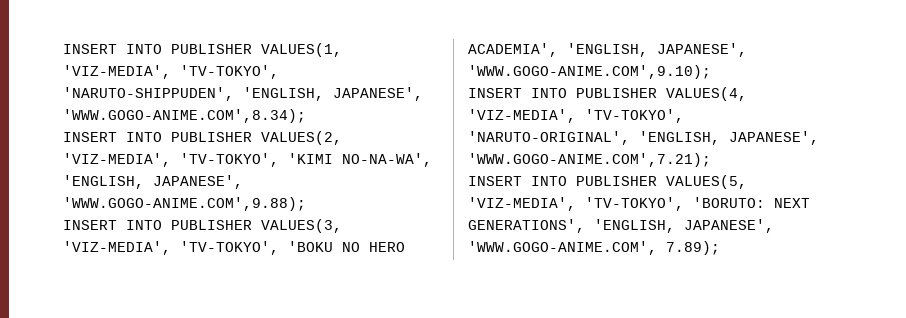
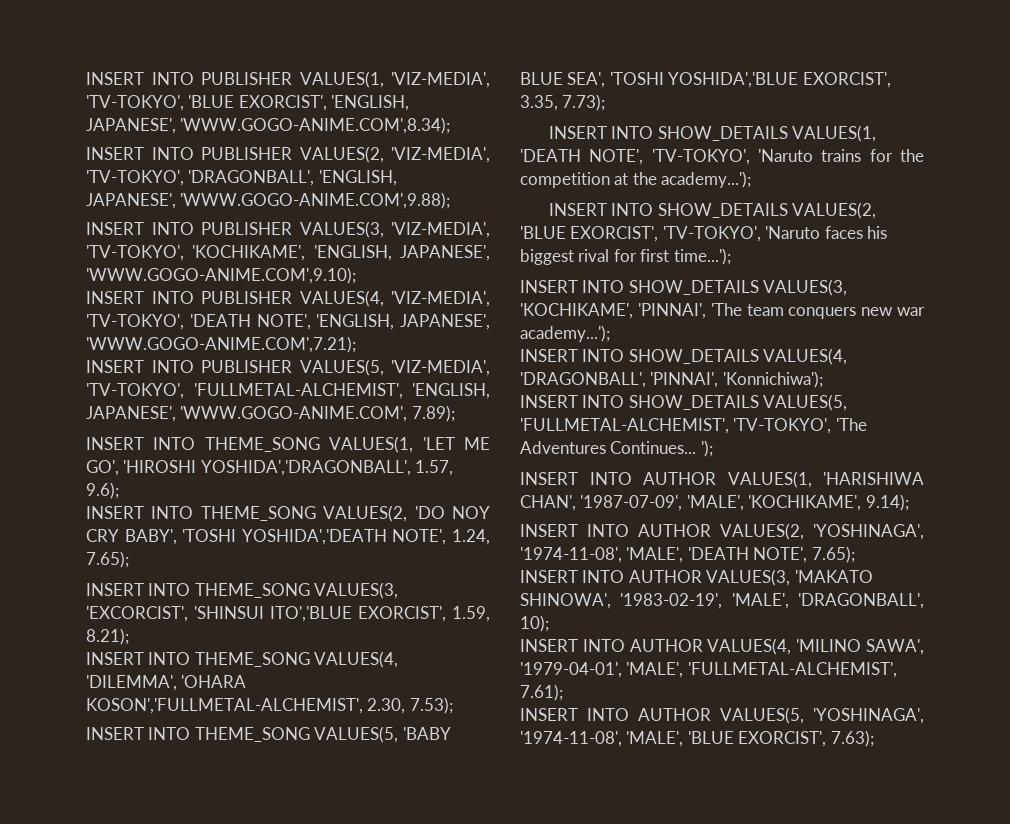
- INSERT INTO PUBLISHER VALUES(1, 'VIZ-MEDIA', 'TV-TOKYO', 'NARUTO-SHIPPUDEN', 'ENGLISH, JAPANESE', 'WWW.GOGO-ANIME.COM',8.34);
+ INSERT INTO PUBLISHER VALUES(1, 'VIZ-MEDIA', 'TV-TOKYO', 'BLUE EXORCIST', 'ENGLISH, JAPANESE', 'WWW.GOGO-ANIME.COM',8.34);
- INSERT INTO PUBLISHER VALUES(2, 'VIZ-MEDIA', 'TV-TOKYO', 'KIMI NO-NA-WA', 'ENGLISH, JAPANESE', 'WWW.GOGO-ANIME.COM',9.88);
+ INSERT INTO PUBLISHER VALUES(2, 'VIZ-MEDIA', 'TV-TOKYO', 'DRAGONBALL', 'ENGLISH, JAPANESE', 'WWW.GOGO-ANIME.COM',9.88);
- INSERT INTO PUBLISHER VALUES(3, 'VIZ-MEDIA', 'TV-TOKYO', 'BOKU NO HERO ACADEMIA', 'ENGLISH, JAPANESE', 'WWW.GOGO-ANIME.COM',9.10);
+ INSERT INTO PUBLISHER VALUES(3, 'VIZ-MEDIA', 'TV-TOKYO', 'KOCHIKAME', 'ENGLISH, JAPANESE', 'WWW.GOGO-ANIME.COM',9.10);
- INSERT INTO PUBLISHER VALUES(4, 'VIZ-MEDIA', 'TV-TOKYO', 'NARUTO-ORIGINAL', 'ENGLISH, JAPANESE', 'WWW.GOGO-ANIME.COM',7.21);
+ INSERT INTO PUBLISHER VALUES(4, 'VIZ-MEDIA', 'TV-TOKYO', 'DEATH NOTE', 'ENGLISH, JAPANESE', 'WWW.GOGO-ANIME.COM',7.21);
- INSERT INTO PUBLISHER VALUES(5, 'VIZ-MEDIA', 'TV-TOKYO', 'BORUTO: NEXT GENERATIONS', 'ENGLISH, JAPANESE', 'WWW.GOGO-ANIME.COM', 7.89);
+ INSERT INTO PUBLISHER VALUES(5, 'VIZ-MEDIA', 'TV-TOKYO', 'FULLMETAL-ALCHEMIST', 'ENGLISH, JAPANESE', 'WWW.GOGO-ANIME.COM', 7.89);
+ INSERT INTO THEME_SONG VALUES(1, 'LET ME GO', 'HIROSHI YOSHIDA','DRAGONBALL', 1.57, 9.6);
+ INSERT INTO THEME_SONG VALUES(2, 'DO NOY CRY BABY', 'TOSHI YOSHIDA','DEATH NOTE', 1.24, 7.65);
+ INSERT INTO THEME_SONG VALUES(3, 'EXCORCIST', 'SHINSUI ITO','BLUE EXORCIST', 1.59, 8.21);
+ INSERT INTO THEME_SONG VALUES(4, 'DILEMMA', 'OHARA KOSON','FULLMETAL-ALCHEMIST', 2.30, 7.53);
+ INSERT INTO THEME_SONG VALUES(5, 'BABY BLUE SEA', 'TOSHI YOSHIDA','BLUE EXORCIST', 3.35, 7.73);
+ INSERT INTO SHOW_DETAILS VALUES(1, 'DEATH NOTE', 'TV-TOKYO', 'Naruto trains for the competition at the academy...');
+ INSERT INTO SHOW_DETAILS VALUES(2, 'BLUE EXORCIST', 'TV-TOKYO', 'Naruto faces his biggest rival for first time...');
+ INSERT INTO SHOW_DETAILS VALUES(3, 'KOCHIKAME', 'PINNAI', 'The team conquers new war academy...');
+ INSERT INTO SHOW_DETAILS VALUES(4, 'DRAGONBALL', 'PINNAI', 'Konnichiwa');
+ INSERT INTO SHOW_DETAILS VALUES(5, 'FULLMETAL-ALCHEMIST', 'TV-TOKYO', 'The Adventures Continues... ');
+ INSERT INTO AUTHOR VALUES(1, 'HARISHIWA CHAN', '1987-07-09', 'MALE', 'KOCHIKAME', 9.14);
+ INSERT INTO AUTHOR VALUES(2, 'YOSHINAGA', '1974-11-08', 'MALE', 'DEATH NOTE', 7.65);
+ INSERT INTO AUTHOR VALUES(3, 'MAKATO SHINOWA', '1983-02-19', 'MALE', 'DRAGONBALL', 10);
+ INSERT INTO AUTHOR VALUES(4, 'MILINO SAWA', '1979-04-01', 'MALE', 'FULLMETAL-ALCHEMIST', 7.61);
+ INSERT INTO AUTHOR VALUES(5, 'YOSHINAGA', '1974-11-08', 'MALE', 'BLUE EXORCIST', 7.63);

